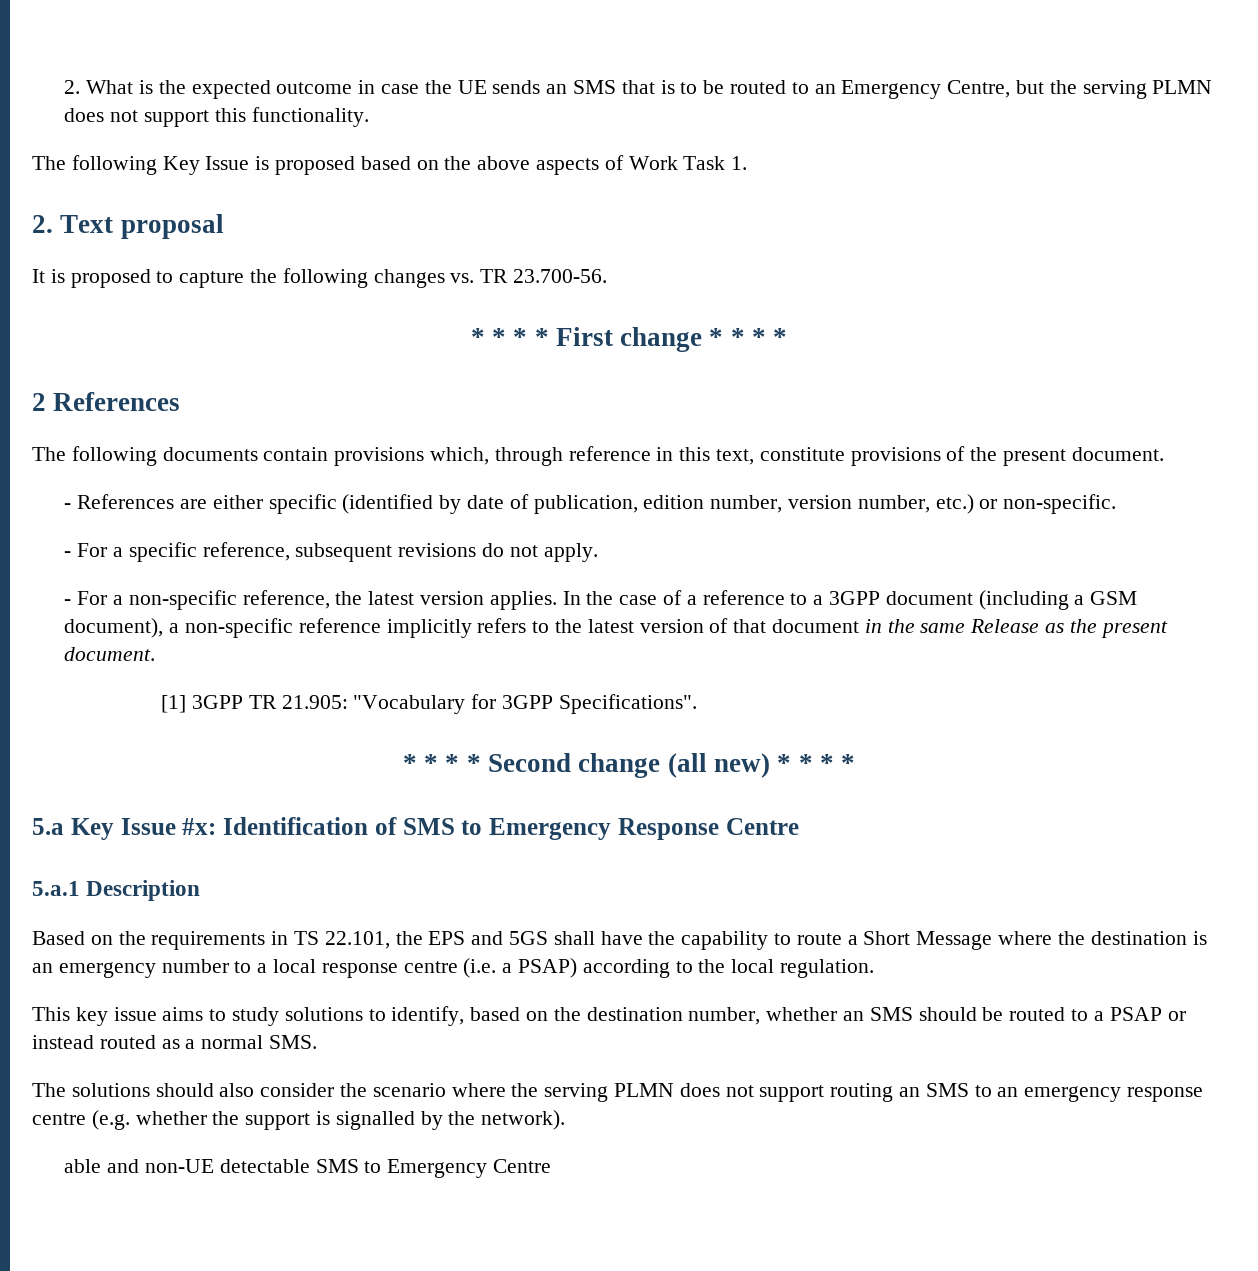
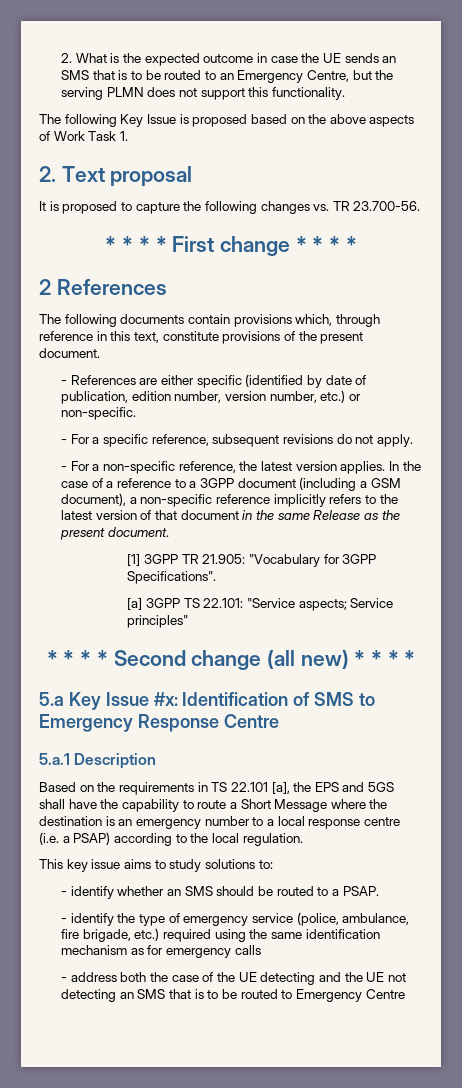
+ [a] 3GPP TS 22.101: "Service aspects; Service principles"
- Based on the requirements in TS 22.101, the EPS and 5GS shall have the capability to route a Short Message where the destination is an emergency number to a local response centre (i.e. a PSAP) according to the local regulation.
+ Based on the requirements in TS 22.101 [a], the EPS and 5GS shall have the capability to route a Short Message where the destination is an emergency number to a local response centre (i.e. a PSAP) according to the local regulation.
- This key issue aims to study solutions to identify, based on the destination number, whether an SMS should be routed to a PSAP or instead routed as a normal SMS.
- The solutions should also consider the scenario where the serving PLMN does not support routing an SMS to an emergency response centre (e.g. whether the support is signalled by the network).
- able and non-UE detectable SMS to Emergency Centre
+ This key issue aims to study solutions to:
+ - identify whether an SMS should be routed to a PSAP.
+ - identify the type of emergency service (police, ambulance, fire brigade, etc.) required using the same identification mechanism as for emergency calls
+ - address both the case of the UE detecting and the UE not detecting an SMS that is to be routed to Emergency Centre

